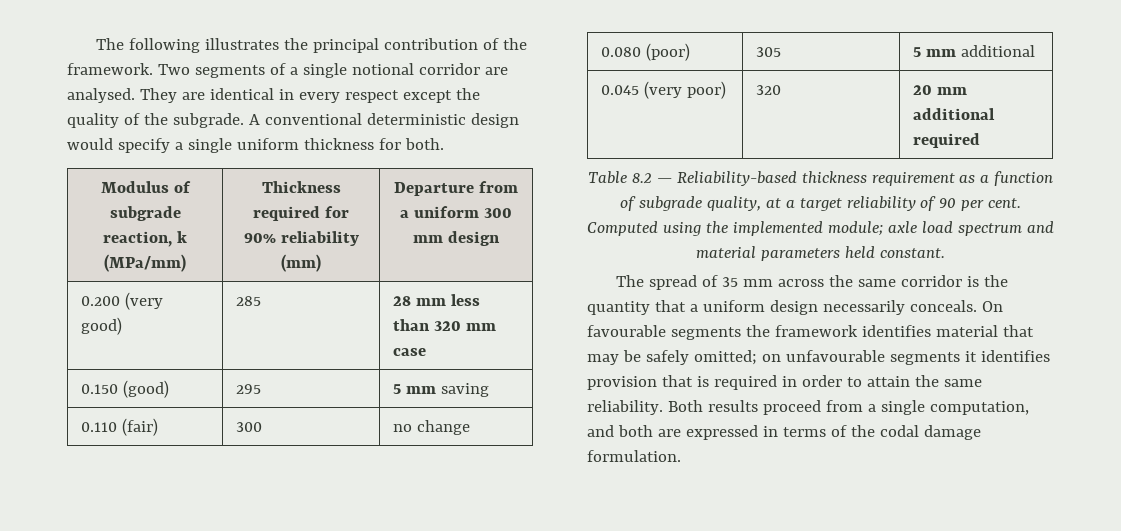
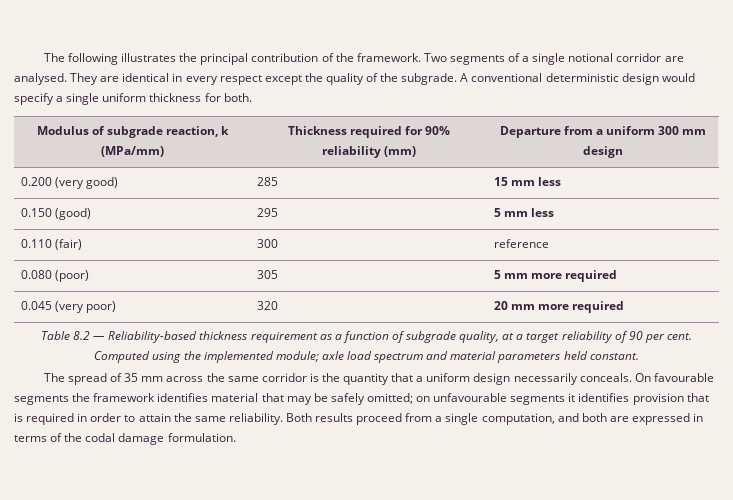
- 0.200 (very good) | 285 | 28 mm less than 320 mm case
+ 0.200 (very good) | 285 | 15 mm less
- 0.150 (good) | 295 | 5 mm saving
+ 0.150 (good) | 295 | 5 mm less
- 0.110 (fair) | 300 | no change
+ 0.110 (fair) | 300 | reference
- 0.080 (poor) | 305 | 5 mm additional
+ 0.080 (poor) | 305 | 5 mm more required
- 0.045 (very poor) | 320 | 20 mm additional required
+ 0.045 (very poor) | 320 | 20 mm more required

